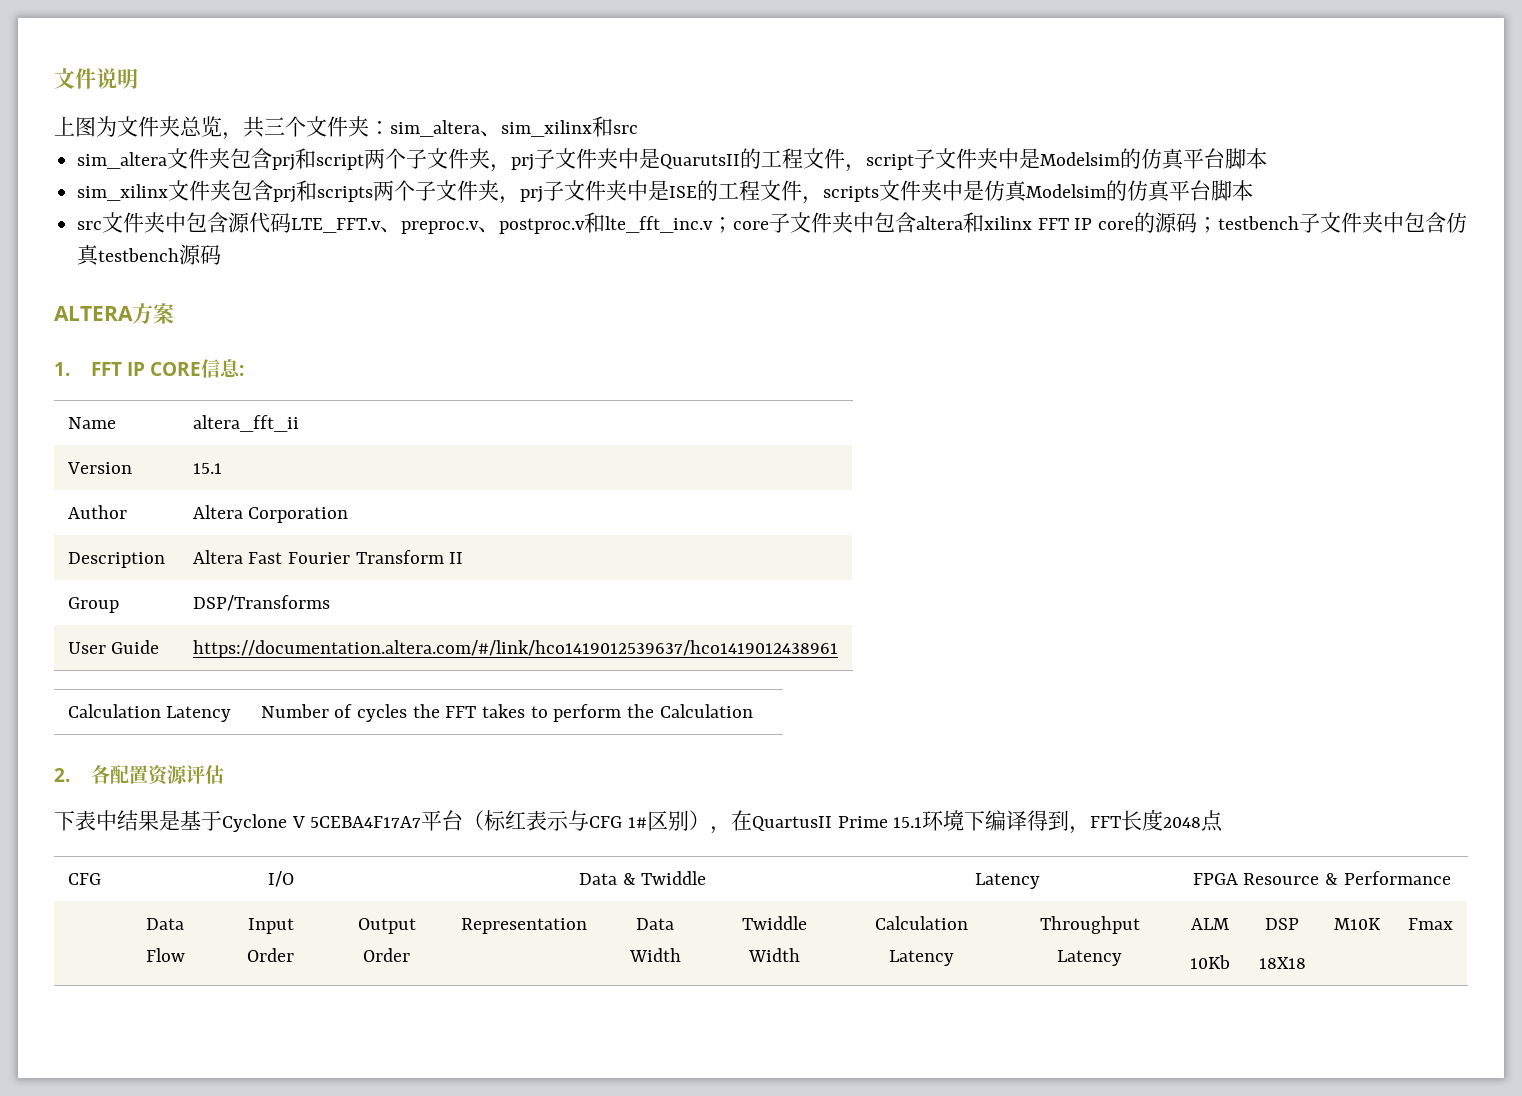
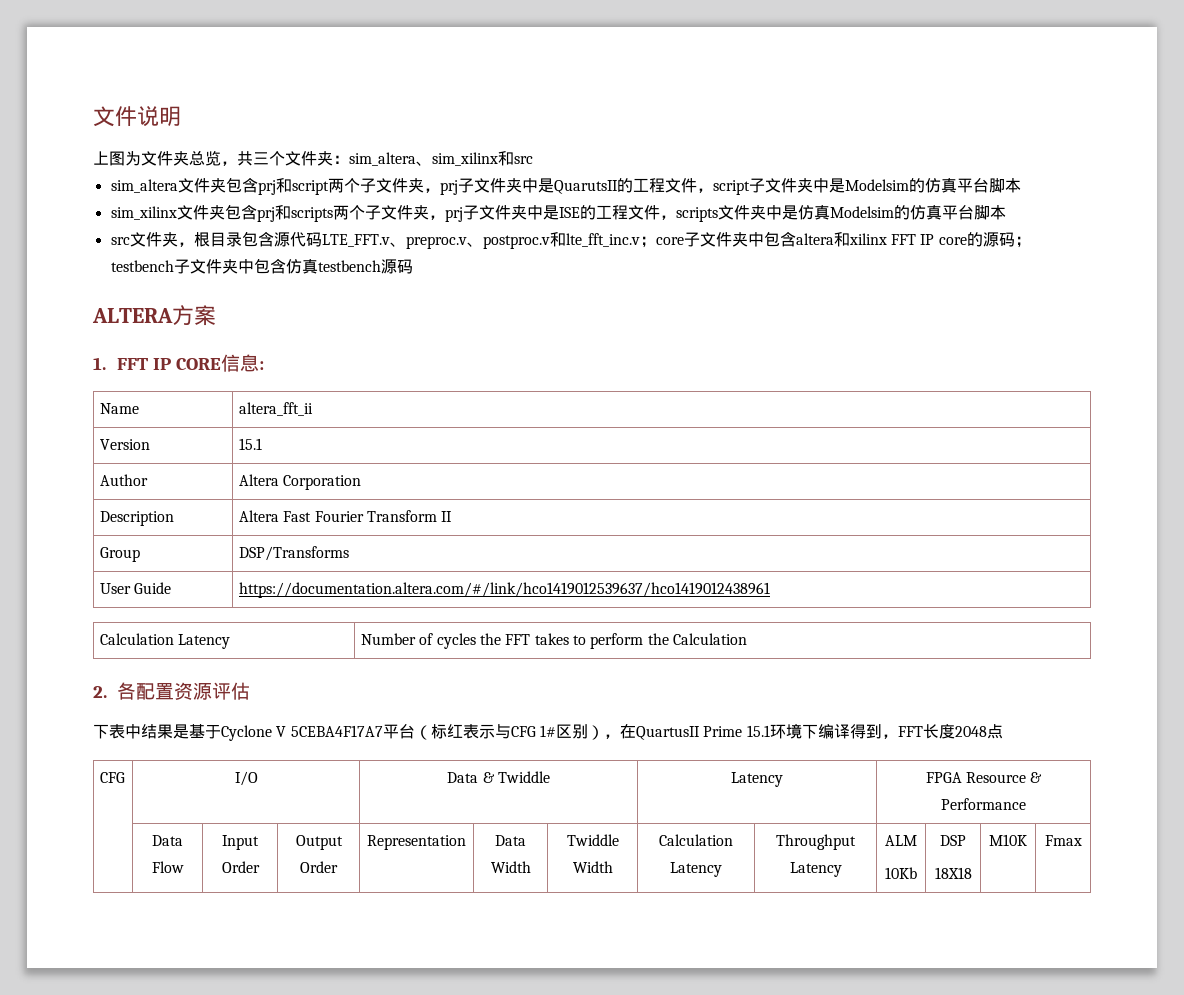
- src文件夹中包含源代码LTE_FFT.v、preproc.v、postproc.v和lte_fft_inc.v；core子文件夹中包含altera和xilinx FFT IP core的源码；testbench子文件夹中包含仿真testbench源码
+ src文件夹，根目录包含源代码LTE_FFT.v、preproc.v、postproc.v和lte_fft_inc.v；core子文件夹中包含altera和xilinx FFT IP core的源码；testbench子文件夹中包含仿真testbench源码

